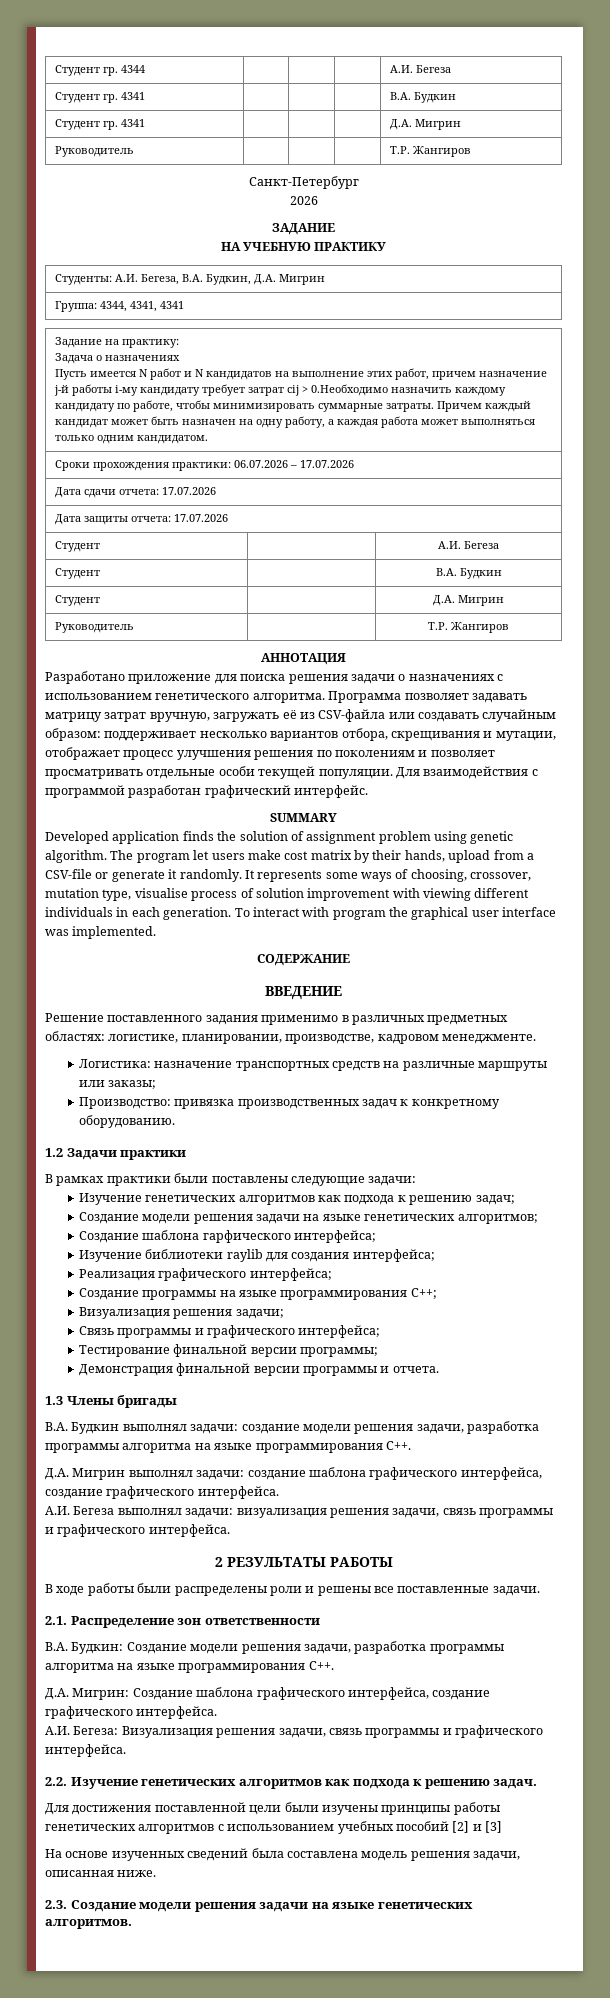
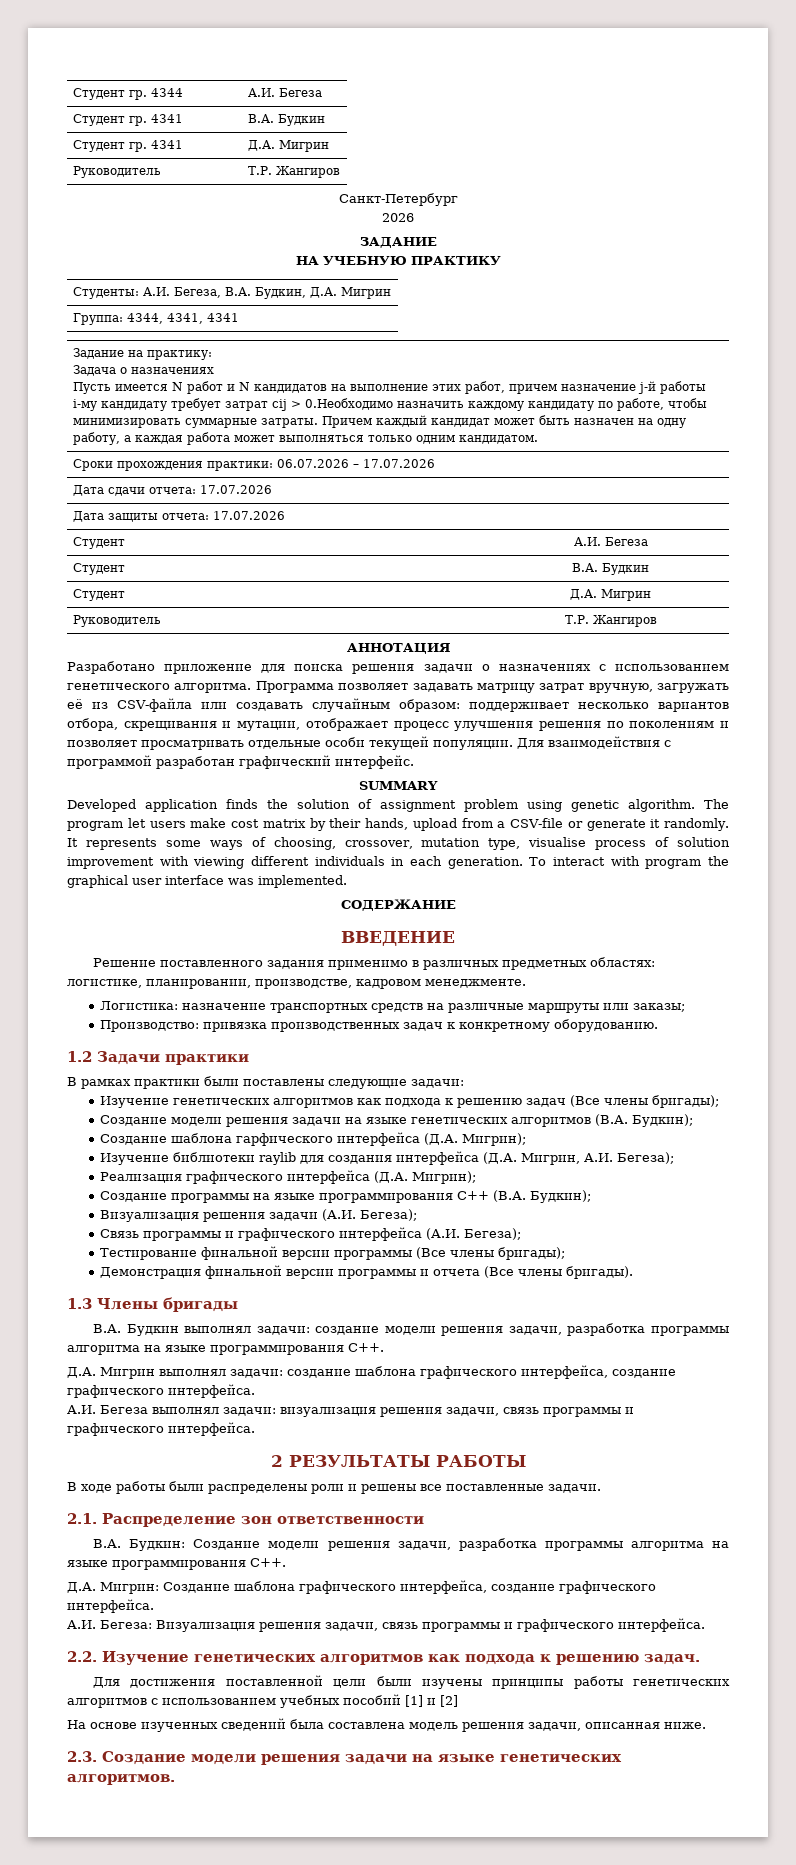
- Изучение генетических алгоритмов как подхода к решению задач;
- Создание модели решения задачи на языке генетических алгоритмов;
+ Изучение генетических алгоритмов как подхода к решению задач (Все члены бригады);
+ Создание модели решения задачи на языке генетических алгоритмов (В.А. Будкин);
- Создание шаблона гарфического интерфейса;
+ Создание шаблона гарфического интерфейса (Д.А. Мигрин);
- Изучение библиотеки raylib для создания интерфейса;
+ Изучение библиотеки raylib для создания интерфейса (Д.А. Мигрин, А.И. Бегеза);
- Реализация графического интерфейса;
+ Реализация графического интерфейса (Д.А. Мигрин);
- Создание программы на языке программирования C++;
- Визуализация решения задачи;
+ Создание программы на языке программирования C++ (В.А. Будкин);
+ Визуализация решения задачи (А.И. Бегеза);
- Связь программы и графического интерфейса;
+ Связь программы и графического интерфейса (А.И. Бегеза);
- Тестирование финальной версии программы;
+ Тестирование финальной версии программы (Все члены бригады);
- Демонстрация финальной версии программы и отчета.
+ Демонстрация финальной версии программы и отчета (Все члены бригады).
- Для достижения поставленной цели были изучены принципы работы генетических алгоритмов с использованием учебных пособий [2] и [3]
+ Для достижения поставленной цели были изучены принципы работы генетических алгоритмов с использованием учебных пособий [1] и [2]

